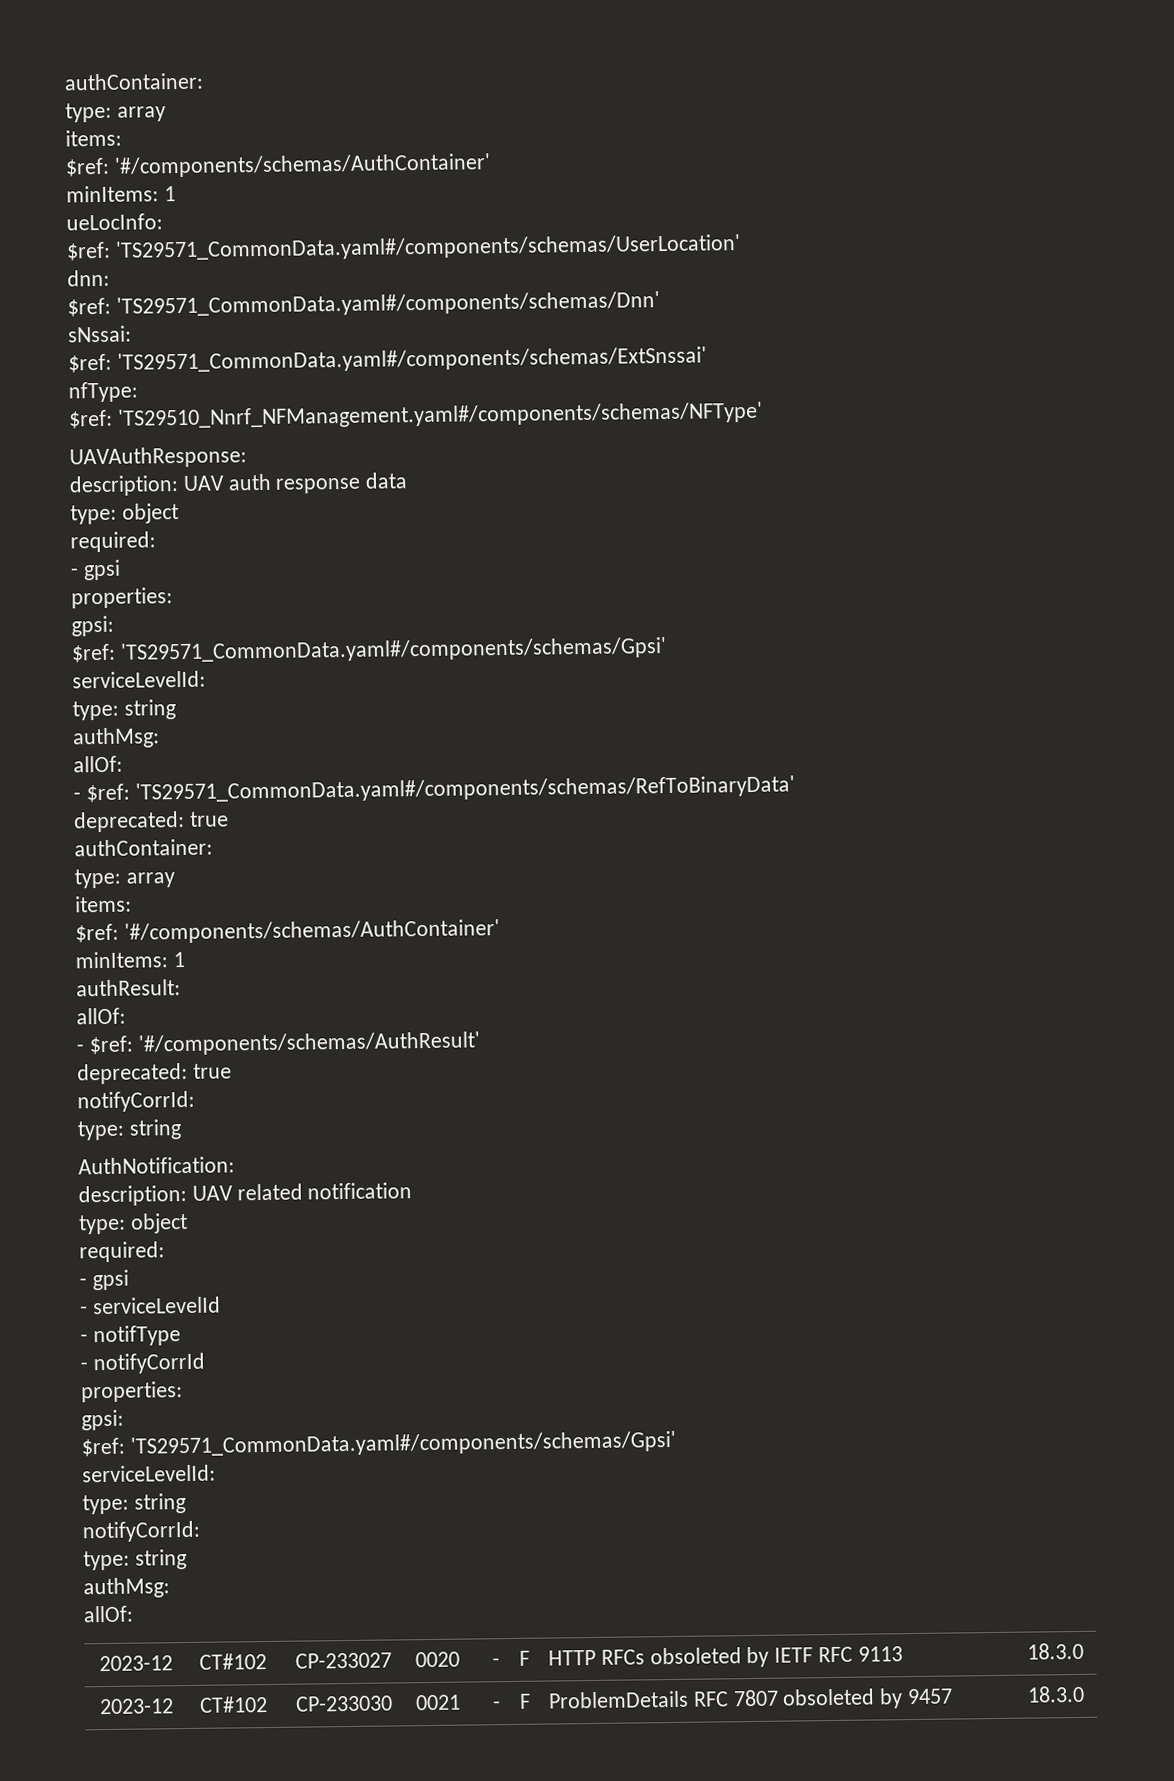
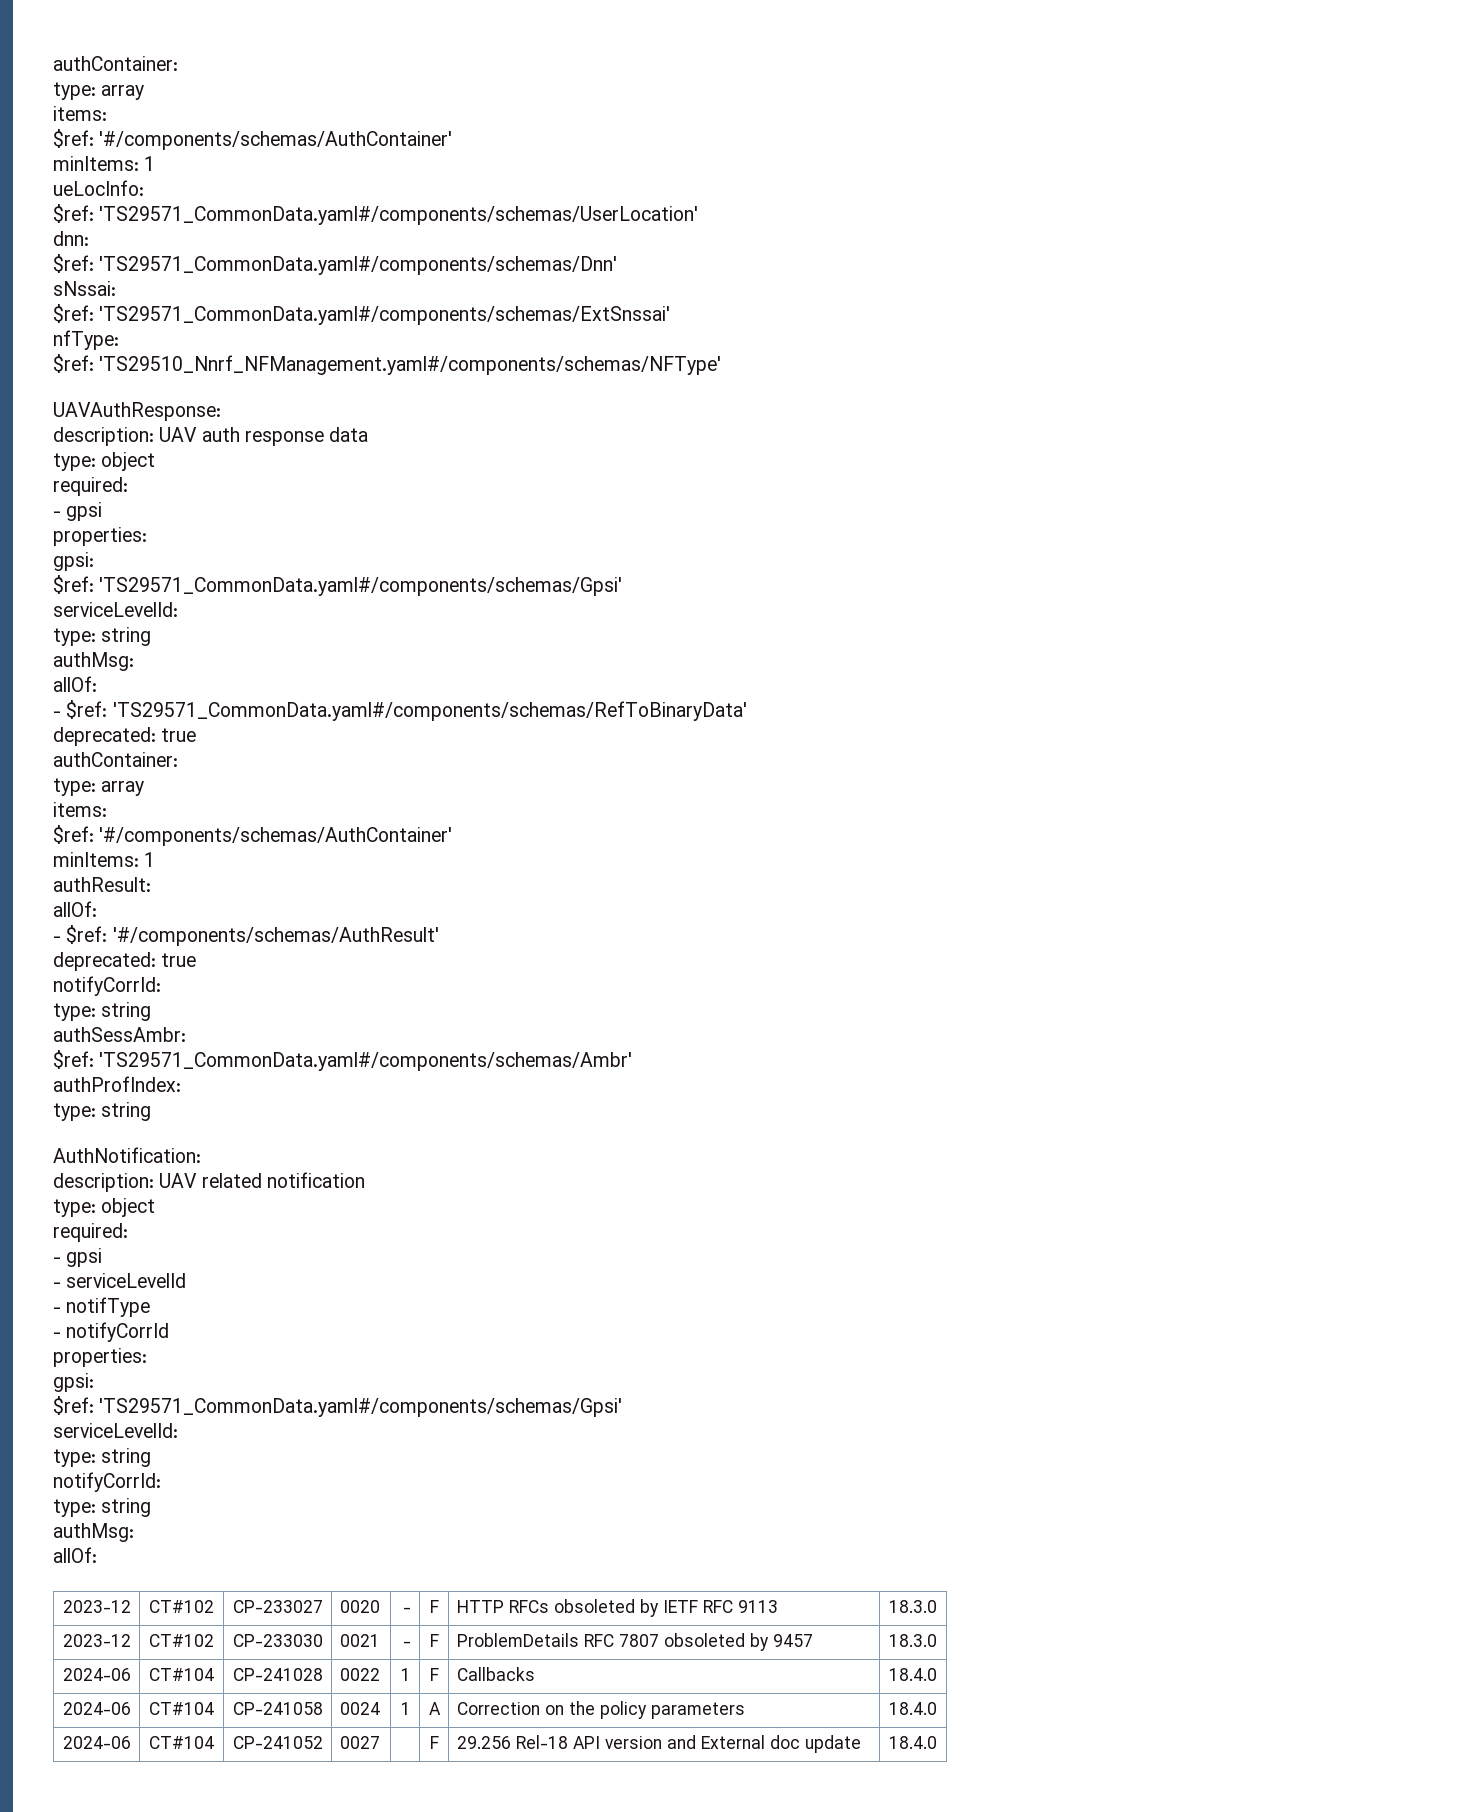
+ authSessAmbr:
+ $ref: 'TS29571_CommonData.yaml#/components/schemas/Ambr'
+ authProfIndex:
+ type: string
+ 2024-06 | CT#104 | CP-241028 | 0022 | 1 | F | Callbacks | 18.4.0
+ 2024-06 | CT#104 | CP-241058 | 0024 | 1 | A | Correction on the policy parameters | 18.4.0
+ 2024-06 | CT#104 | CP-241052 | 0027 | | F | 29.256 Rel-18 API version and External doc update | 18.4.0

